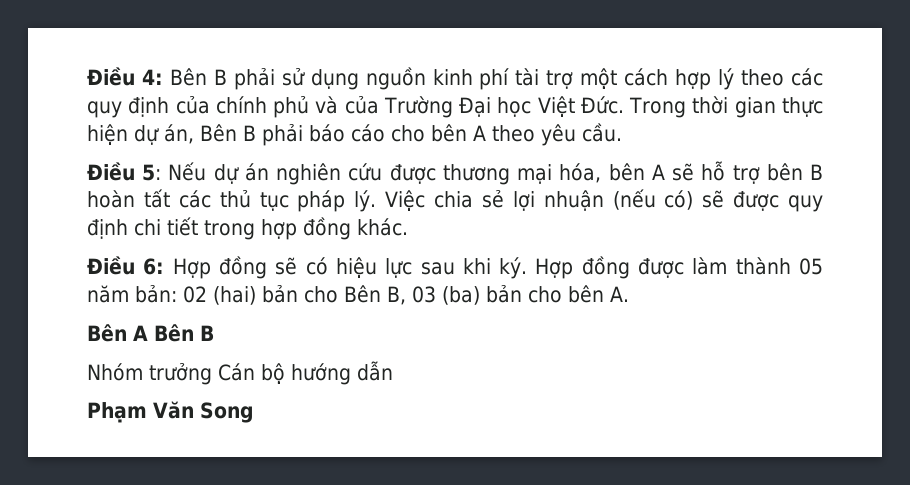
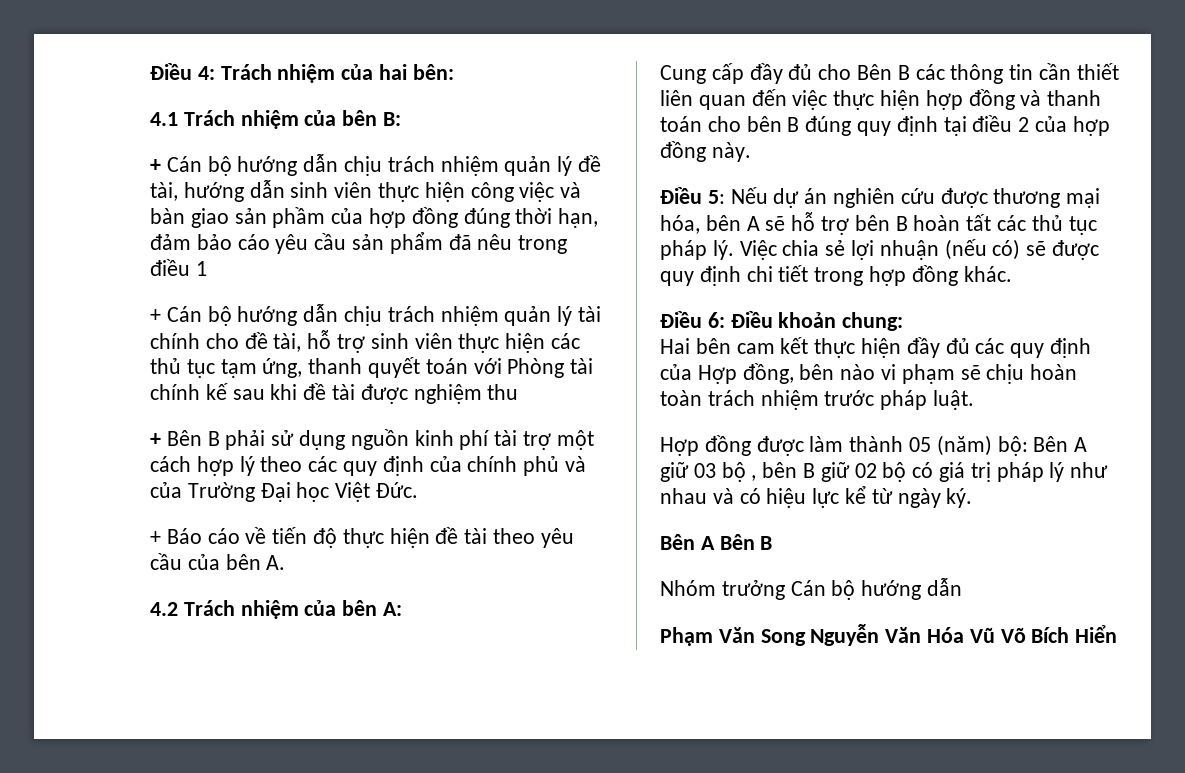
- Điều 4: Bên B phải sử dụng nguồn kinh phí tài trợ một cách hợp lý theo các quy định của chính phủ và của Trường Đại học Việt Đức. Trong thời gian thực hiện dự án, Bên B phải báo cáo cho bên A theo yêu cầu.
+ Điều 4: Trách nhiệm của hai bên:
+ 4.1 Trách nhiệm của bên B:
+ + Cán bộ hướng dẫn chịu trách nhiệm quản lý đề tài, hướng dẫn sinh viên thực hiện công việc và bàn giao sản phầm của hợp đồng đúng thời hạn, đảm bảo cáo yêu cầu sản phẩm đã nêu trong điều 1
+ + Cán bộ hướng dẫn chịu trách nhiệm quản lý tài chính cho đề tài, hỗ trợ sinh viên thực hiện các thủ tục tạm ứng, thanh quyết toán với Phòng tài chính kế sau khi đề tài được nghiệm thu
+ + Bên B phải sử dụng nguồn kinh phí tài trợ một cách hợp lý theo các quy định của chính phủ và của Trường Đại học Việt Đức.
+ + Báo cáo về tiến độ thực hiện đề tài theo yêu cầu của bên A.
+ 4.2 Trách nhiệm của bên A:
+ Cung cấp đầy đủ cho Bên B các thông tin cần thiết liên quan đến việc thực hiện hợp đồng và thanh toán cho bên B đúng quy định tại điều 2 của hợp đồng này.
- Điều 6: Hợp đồng sẽ có hiệu lực sau khi ký. Hợp đồng được làm thành 05 năm bản: 02 (hai) bản cho Bên B, 03 (ba) bản cho bên A.
+ Điều 6: Điều khoản chung:
+ Hai bên cam kết thực hiện đầy đủ các quy định của Hợp đồng, bên nào vi phạm sẽ chịu hoàn toàn trách nhiệm trước pháp luật.
+ Hợp đồng được làm thành 05 (năm) bộ: Bên A giữ 03 bộ , bên B giữ 02 bộ có giá trị pháp lý như nhau và có hiệu lực kể từ ngày ký.
- Phạm Văn Song
+ Phạm Văn Song Nguyễn Văn Hóa Vũ Võ Bích Hiển

